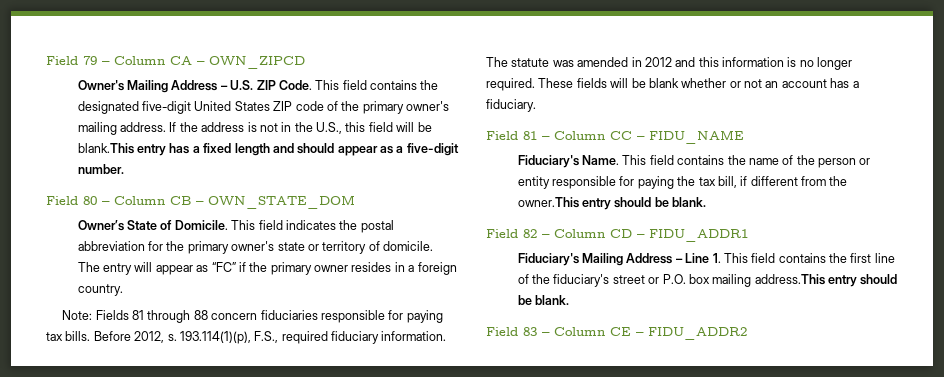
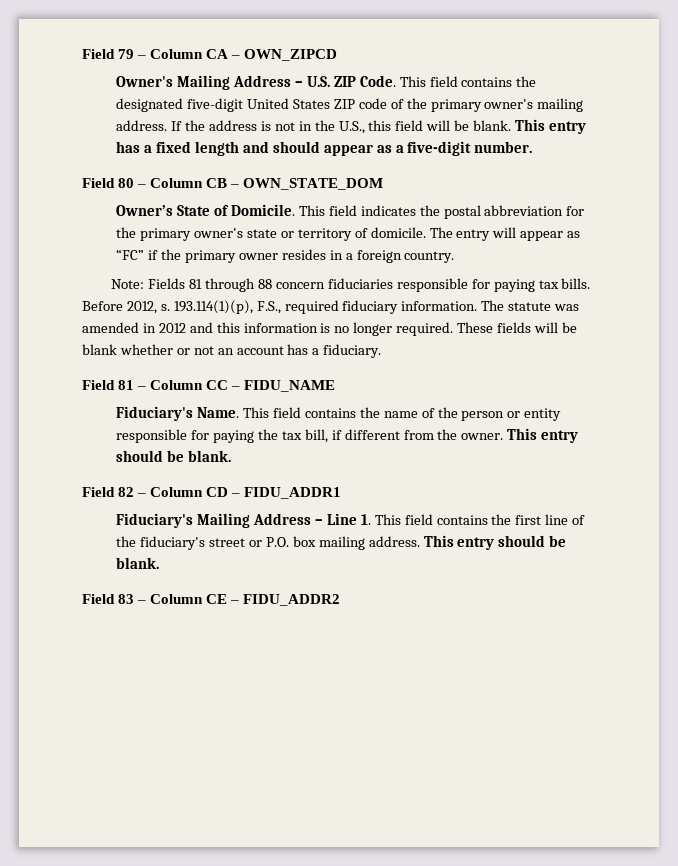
- If the address is not in the U.S., this field will be blank.This entry has a fixed length and should appear as a five-digit number.
+ If the address is not in the U.S., this field will be blank. This entry has a fixed length and should appear as a five-digit number.
- This field contains the name of the person or entity responsible for paying the tax bill, if different from the owner.This entry should be blank.
+ This field contains the name of the person or entity responsible for paying the tax bill, if different from the owner. This entry should be blank.
- Fiduciary's Mailing Address – Line 1. This field contains the first line of the fiduciary's street or P.O. box mailing address.This entry should be blank.
+ Fiduciary's Mailing Address – Line 1. This field contains the first line of the fiduciary's street or P.O. box mailing address. This entry should be blank.

